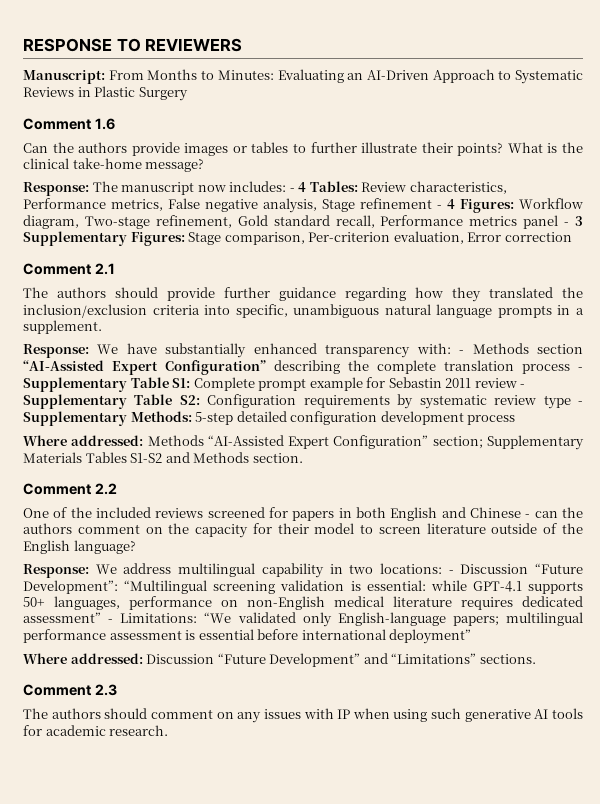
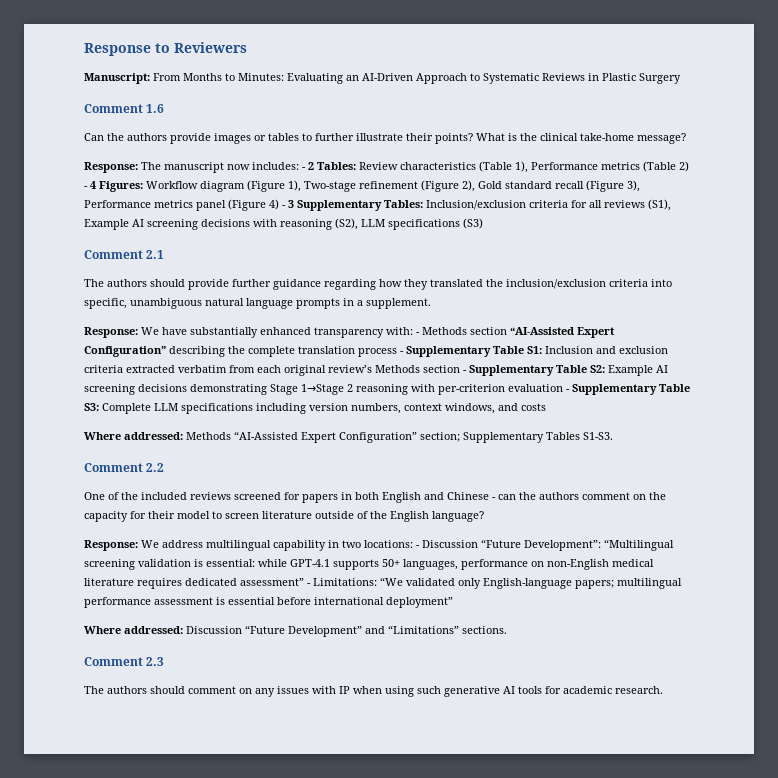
- RESPONSE TO REVIEWERS
+ Response to Reviewers
- Response: The manuscript now includes: - 4 Tables: Review characteristics, Performance metrics, False negative analysis, Stage refinement - 4 Figures: Workflow diagram, Two-stage refinement, Gold standard recall, Performance metrics panel - 3 Supplementary Figures: Stage comparison, Per-criterion evaluation, Error correction
+ Response: The manuscript now includes: - 2 Tables: Review characteristics (Table 1), Performance metrics (Table 2) - 4 Figures: Workflow diagram (Figure 1), Two-stage refinement (Figure 2), Gold standard recall (Figure 3), Performance metrics panel (Figure 4) - 3 Supplementary Tables: Inclusion/exclusion criteria for all reviews (S1), Example AI screening decisions with reasoning (S2), LLM specifications (S3)
- Response: We have substantially enhanced transparency with: - Methods section “AI-Assisted Expert Configuration” describing the complete translation process - Supplementary Table S1: Complete prompt example for Sebastin 2011 review - Supplementary Table S2: Configuration requirements by systematic review type - Supplementary Methods: 5-step detailed configuration development process
+ Response: We have substantially enhanced transparency with: - Methods section “AI-Assisted Expert Configuration” describing the complete translation process - Supplementary Table S1: Inclusion and exclusion criteria extracted verbatim from each original review’s Methods section - Supplementary Table S2: Example AI screening decisions demonstrating Stage 1→Stage 2 reasoning with per-criterion evaluation - Supplementary Table S3: Complete LLM specifications including version numbers, context windows, and costs
- Where addressed: Methods “AI-Assisted Expert Configuration” section; Supplementary Materials Tables S1-S2 and Methods section.
+ Where addressed: Methods “AI-Assisted Expert Configuration” section; Supplementary Tables S1-S3.

